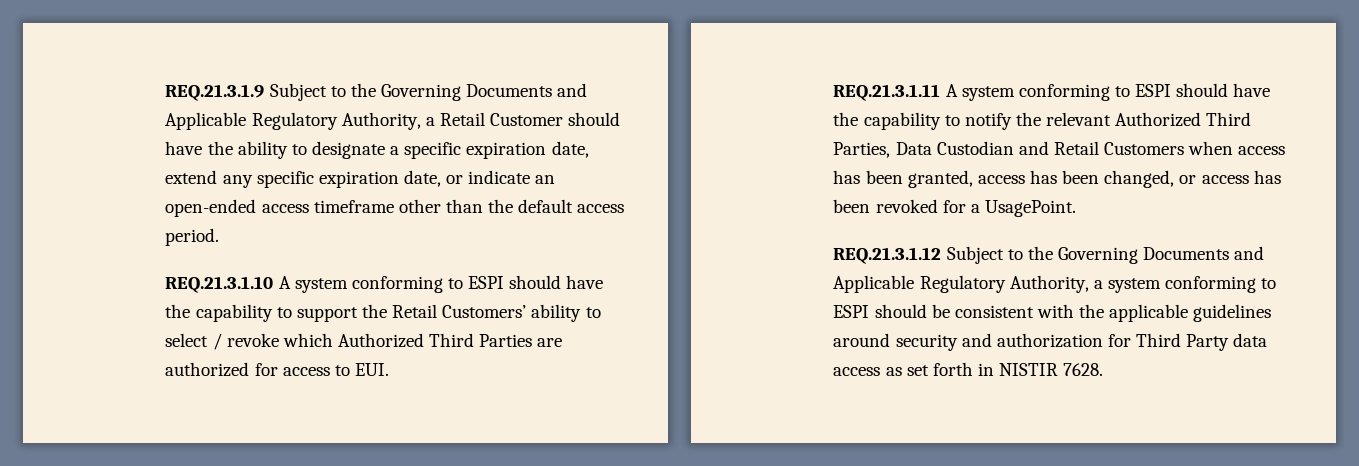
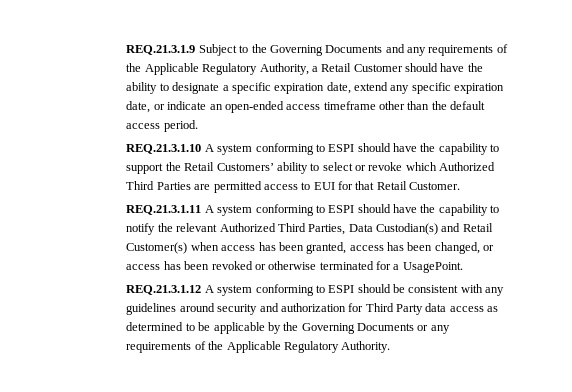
- REQ.21.3.1.9 Subject to the Governing Documents and Applicable Regulatory Authority, a Retail Customer should have the ability to designate a specific expiration date, extend any specific expiration date, or indicate an open-ended access timeframe other than the default access period.
+ REQ.21.3.1.9 Subject to the Governing Documents and any requirements of the Applicable Regulatory Authority, a Retail Customer should have the ability to designate a specific expiration date, extend any specific expiration date, or indicate an open-ended access timeframe other than the default access period.
- REQ.21.3.1.10 A system conforming to ESPI should have the capability to support the Retail Customers’ ability to select / revoke which Authorized Third Parties are authorized for access to EUI.
+ REQ.21.3.1.10 A system conforming to ESPI should have the capability to support the Retail Customers’ ability to select or revoke which Authorized Third Parties are permitted access to EUI for that Retail Customer.
- REQ.21.3.1.11 A system conforming to ESPI should have the capability to notify the relevant Authorized Third Parties, Data Custodian and Retail Customers when access has been granted, access has been changed, or access has been revoked for a UsagePoint.
+ REQ.21.3.1.11 A system conforming to ESPI should have the capability to notify the relevant Authorized Third Parties, Data Custodian(s) and Retail Customer(s) when access has been granted, access has been changed, or access has been revoked or otherwise terminated for a UsagePoint.
- REQ.21.3.1.12 Subject to the Governing Documents and Applicable Regulatory Authority, a system conforming to ESPI should be consistent with the applicable guidelines around security and authorization for Third Party data access as set forth in NISTIR 7628.
+ REQ.21.3.1.12 A system conforming to ESPI should be consistent with any guidelines around security and authorization for Third Party data access as determined to be applicable by the Governing Documents or any requirements of the Applicable Regulatory Authority.

